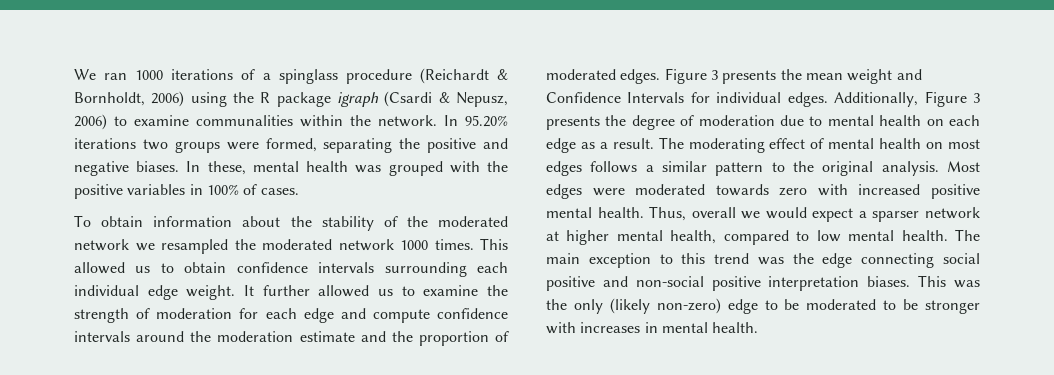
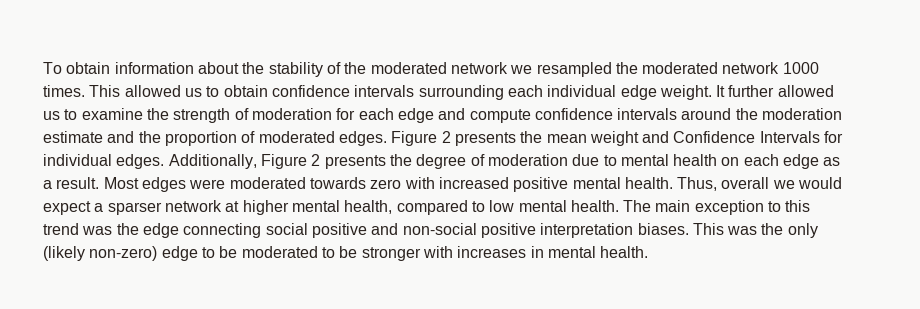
- We ran 1000 iterations of a spinglass procedure (Reichardt & Bornholdt, 2006) using the R package igraph (Csardi & Nepusz, 2006) to examine communalities within the network. In 95.20% iterations two groups were formed, separating the positive and negative biases. In these, mental health was grouped with the positive variables in 100% of cases.
- Figure 3 presents the mean weight and Confidence Intervals for individual edges.
+ Figure 2 presents the mean weight and Confidence Intervals for individual edges.
- Additionally, Figure 3 presents the degree of moderation due to mental health on each edge as a result.
+ Additionally, Figure 2 presents the degree of moderation due to mental health on each edge as a result.
- The moderating effect of mental health on most edges follows a similar pattern to the original analysis.

